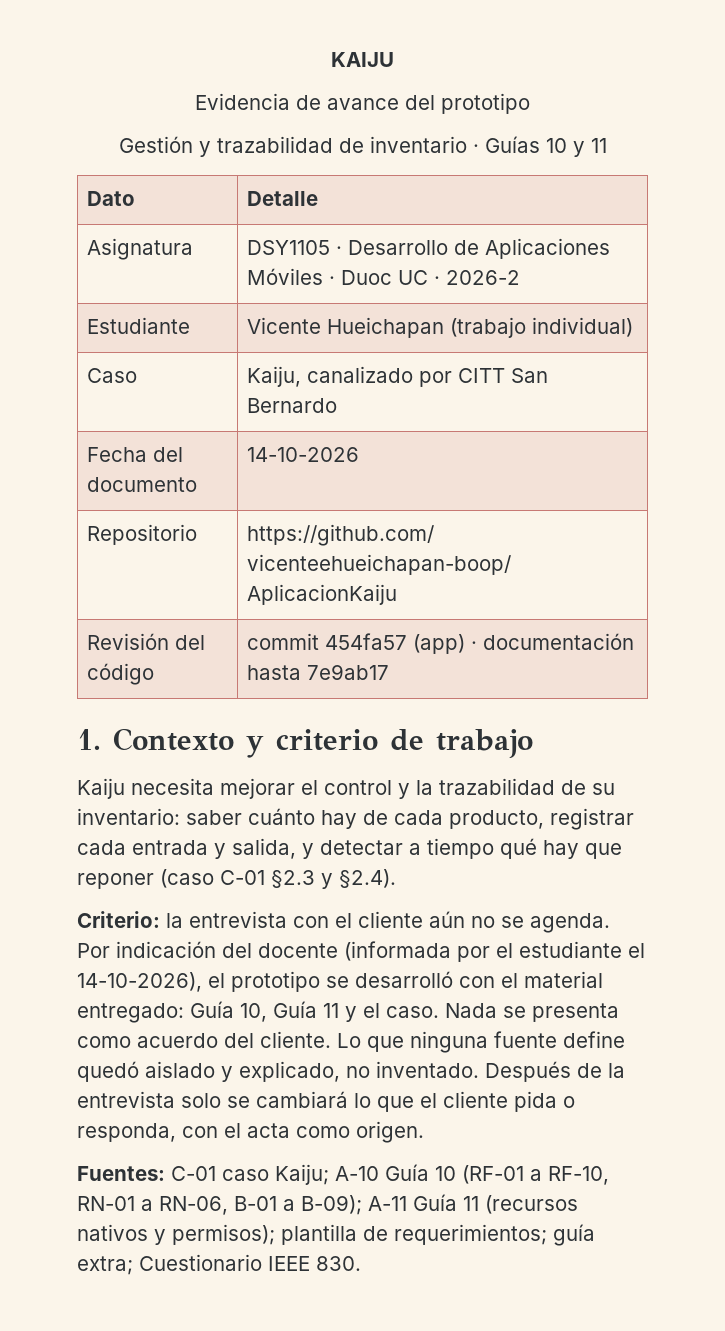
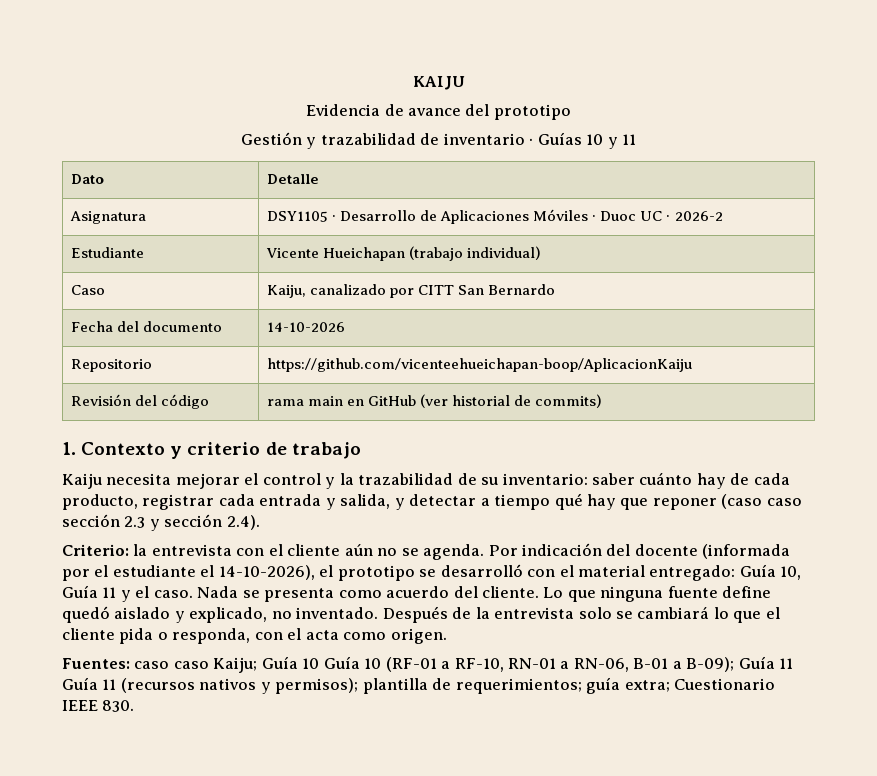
- Revisión del código | commit 454fa57 (app) · documentación hasta 7e9ab17
+ Revisión del código | rama main en GitHub (ver historial de commits)
- Kaiju necesita mejorar el control y la trazabilidad de su inventario: saber cuánto hay de cada producto, registrar cada entrada y salida, y detectar a tiempo qué hay que reponer (caso C-01 §2.3 y §2.4).
+ Kaiju necesita mejorar el control y la trazabilidad de su inventario: saber cuánto hay de cada producto, registrar cada entrada y salida, y detectar a tiempo qué hay que reponer (caso caso sección 2.3 y sección 2.4).
- Fuentes: C-01 caso Kaiju; A-10 Guía 10 (RF-01 a RF-10, RN-01 a RN-06, B-01 a B-09); A-11 Guía 11 (recursos nativos y permisos); plantilla de requerimientos; guía extra; Cuestionario IEEE 830.
+ Fuentes: caso caso Kaiju; Guía 10 Guía 10 (RF-01 a RF-10, RN-01 a RN-06, B-01 a B-09); Guía 11 Guía 11 (recursos nativos y permisos); plantilla de requerimientos; guía extra; Cuestionario IEEE 830.

